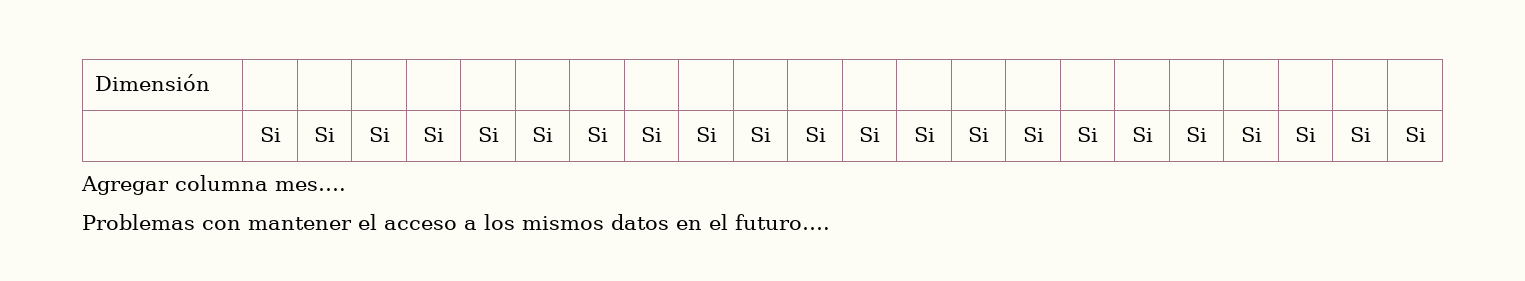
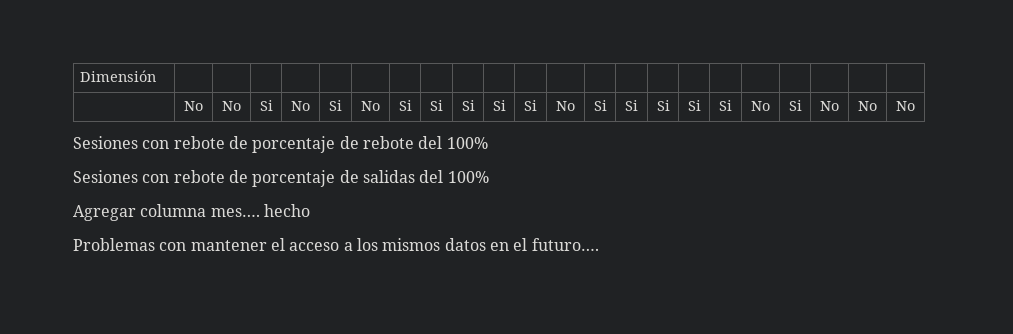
- | Si | Si | Si | Si | Si | Si | Si | Si | Si | Si | Si | Si | Si | Si | Si | Si | Si | Si | Si | Si | Si | Si
+ | No | No | Si | No | Si | No | Si | Si | Si | Si | Si | No | Si | Si | Si | Si | Si | No | Si | No | No | No
+ Sesiones con rebote de porcentaje de rebote del 100%
+ Sesiones con rebote de porcentaje de salidas del 100%
- Agregar columna mes….
+ Agregar columna mes…. hecho

